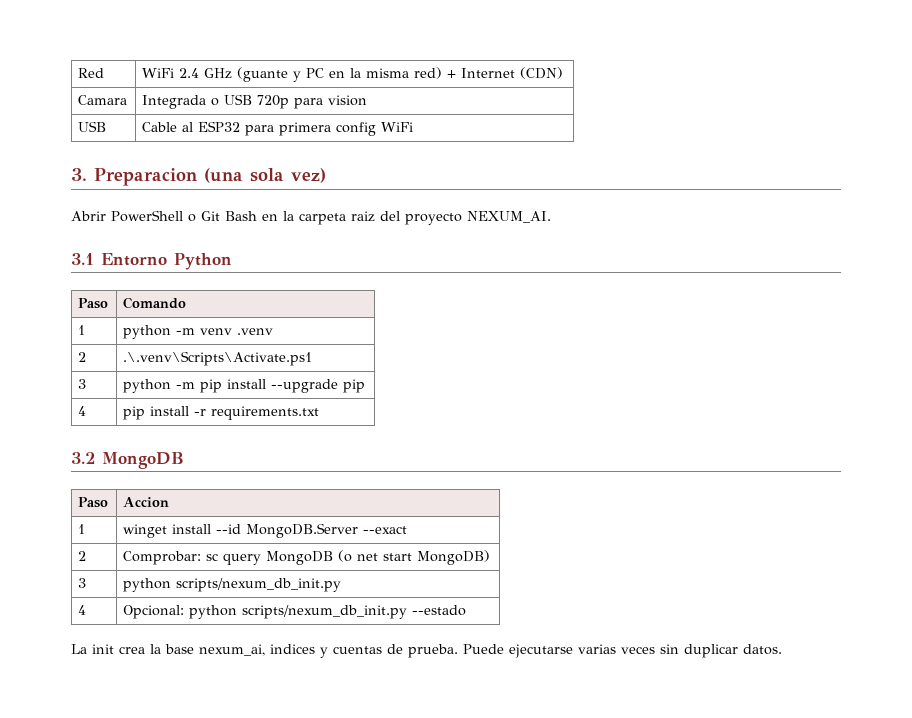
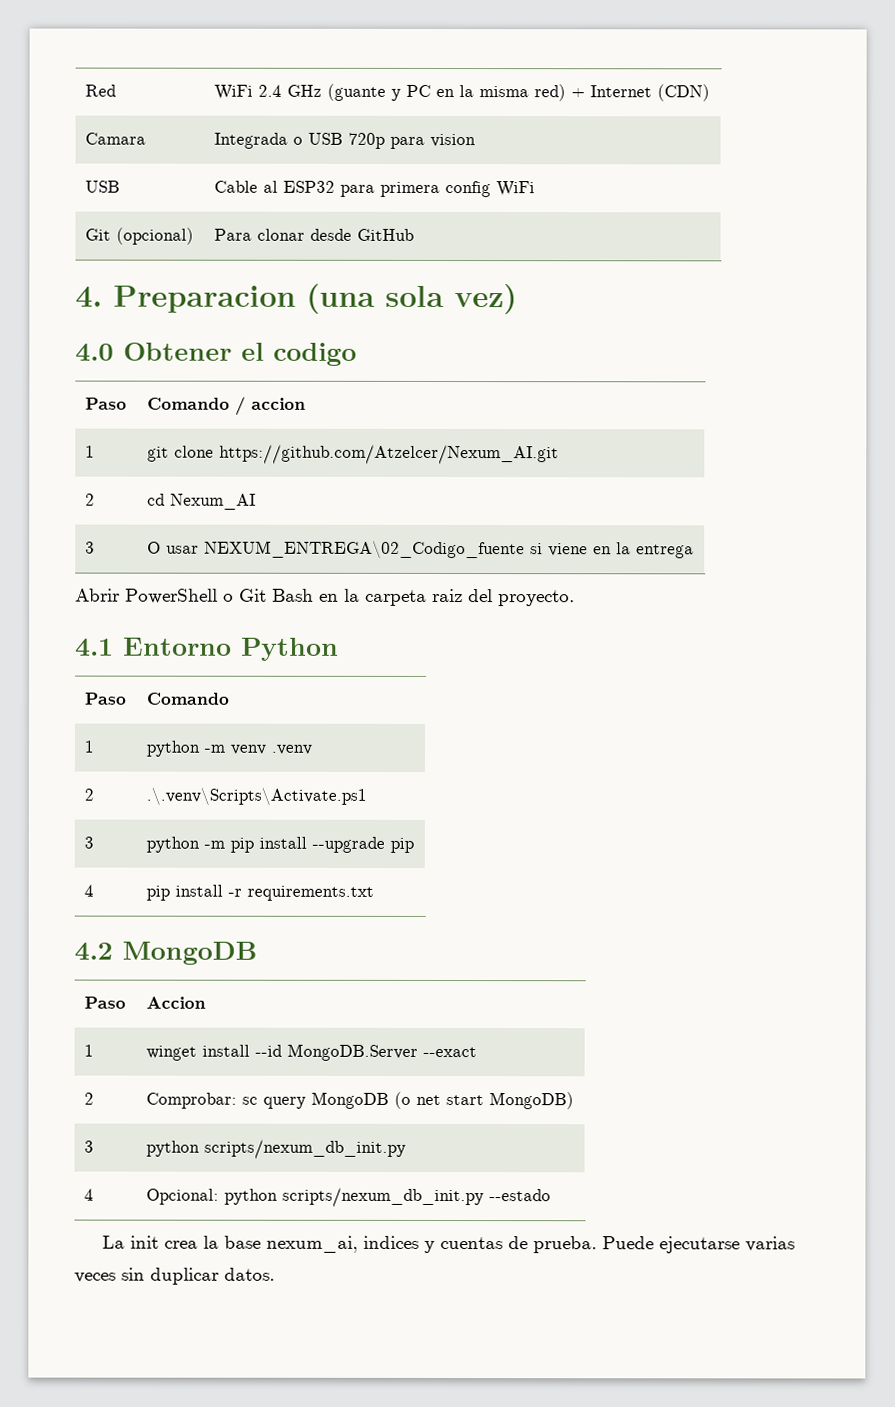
- 3. Preparacion (una sola vez)
+ Git (opcional) | Para clonar desde GitHub
+ 4. Preparacion (una sola vez)
+ 4.0 Obtener el codigo
+ Paso | Comando / accion
+ 1 | git clone https://github.com/Atzelcer/Nexum_AI.git
+ 2 | cd Nexum_AI
+ 3 | O usar NEXUM_ENTREGA\02_Codigo_fuente si viene en la entrega
- Abrir PowerShell o Git Bash en la carpeta raiz del proyecto NEXUM_AI.
- 3.1 Entorno Python
+ Abrir PowerShell o Git Bash en la carpeta raiz del proyecto.
+ 4.1 Entorno Python
- 3.2 MongoDB
+ 4.2 MongoDB

